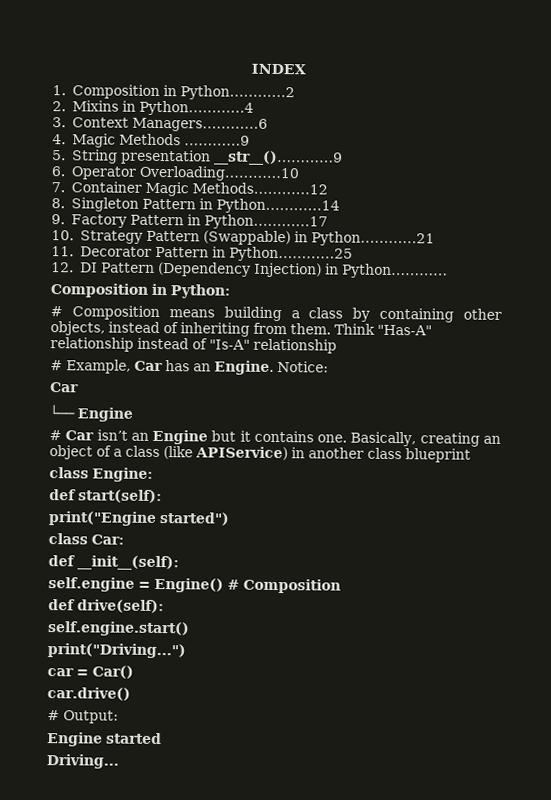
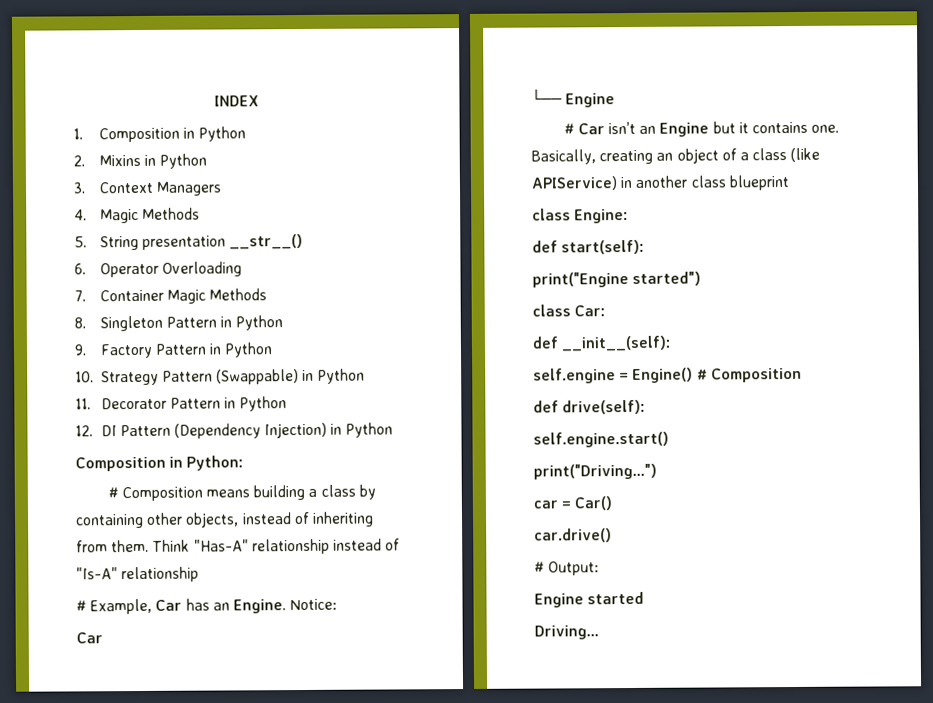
- 1. Composition in Python…………2
+ 1. Composition in Python
- 2. Mixins in Python…………4
+ 2. Mixins in Python
- 3. Context Managers…………6
+ 3. Context Managers
- 4. Magic Methods …………9
+ 4. Magic Methods
- 5. String presentation __str__()…………9
+ 5. String presentation __str__()
- 6. Operator Overloading…………10
+ 6. Operator Overloading
- 7. Container Magic Methods…………12
+ 7. Container Magic Methods
- 8. Singleton Pattern in Python…………14
+ 8. Singleton Pattern in Python
- 9. Factory Pattern in Python…………17
+ 9. Factory Pattern in Python
- 10. Strategy Pattern (Swappable) in Python…………21
+ 10. Strategy Pattern (Swappable) in Python
- 11. Decorator Pattern in Python…………25
+ 11. Decorator Pattern in Python
- 12. DI Pattern (Dependency Injection) in Python…………
+ 12. DI Pattern (Dependency Injection) in Python

